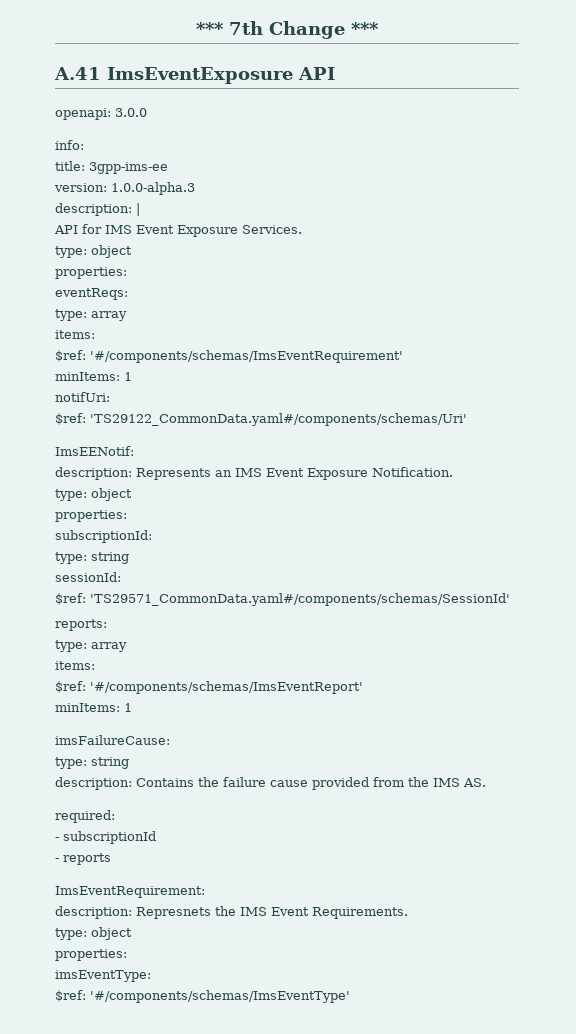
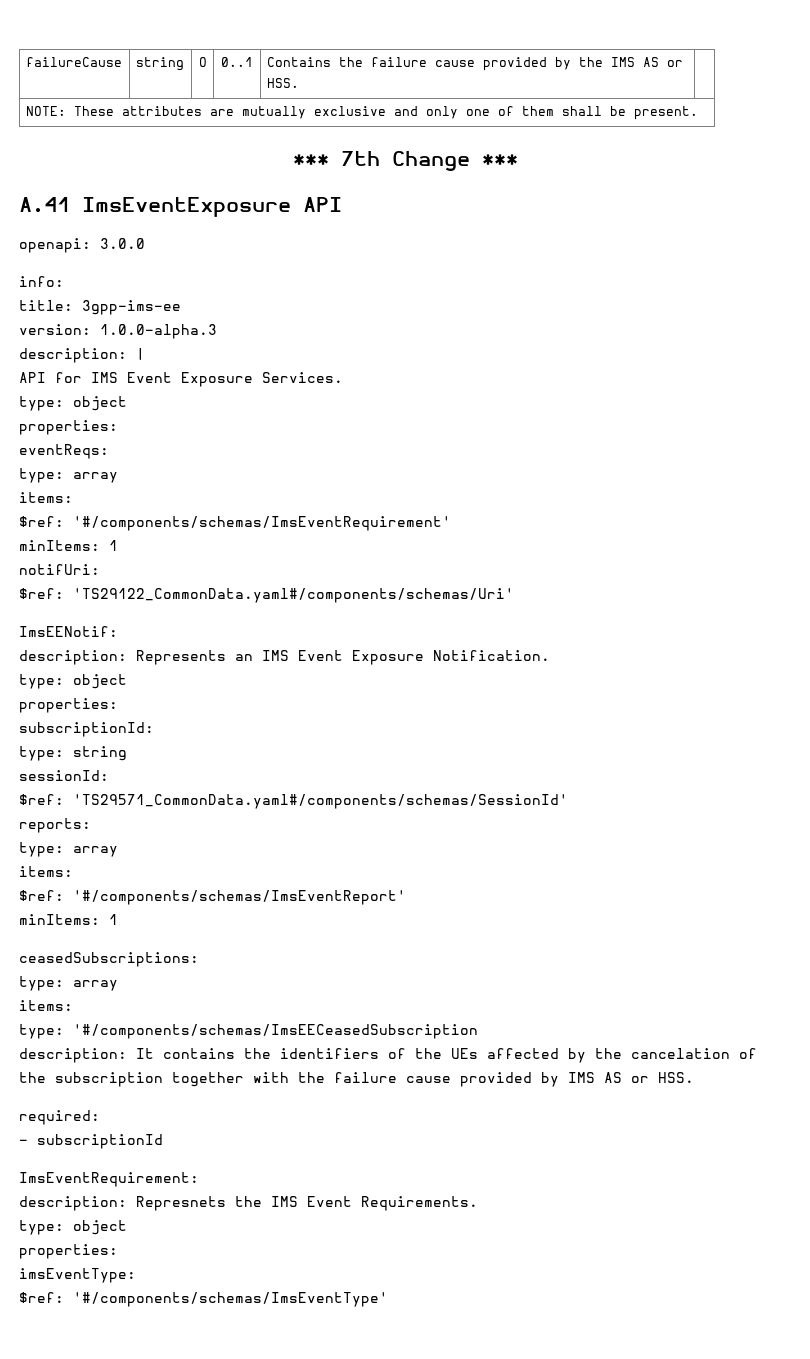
+ failureCause | string | O | 0..1 | Contains the failure cause provided by the IMS AS or HSS. |
+ NOTE: These attributes are mutually exclusive and only one of them shall be present.
- imsFailureCause:
- type: string
- description: Contains the failure cause provided from the IMS AS.
+ ceasedSubscriptions:
+ type: array
+ items:
+ type: '#/components/schemas/ImsEECeasedSubscription
+ description: It contains the identifiers of the UEs affected by the cancelation of the subscription together with the failure cause provided by IMS AS or HSS.
- - reports

